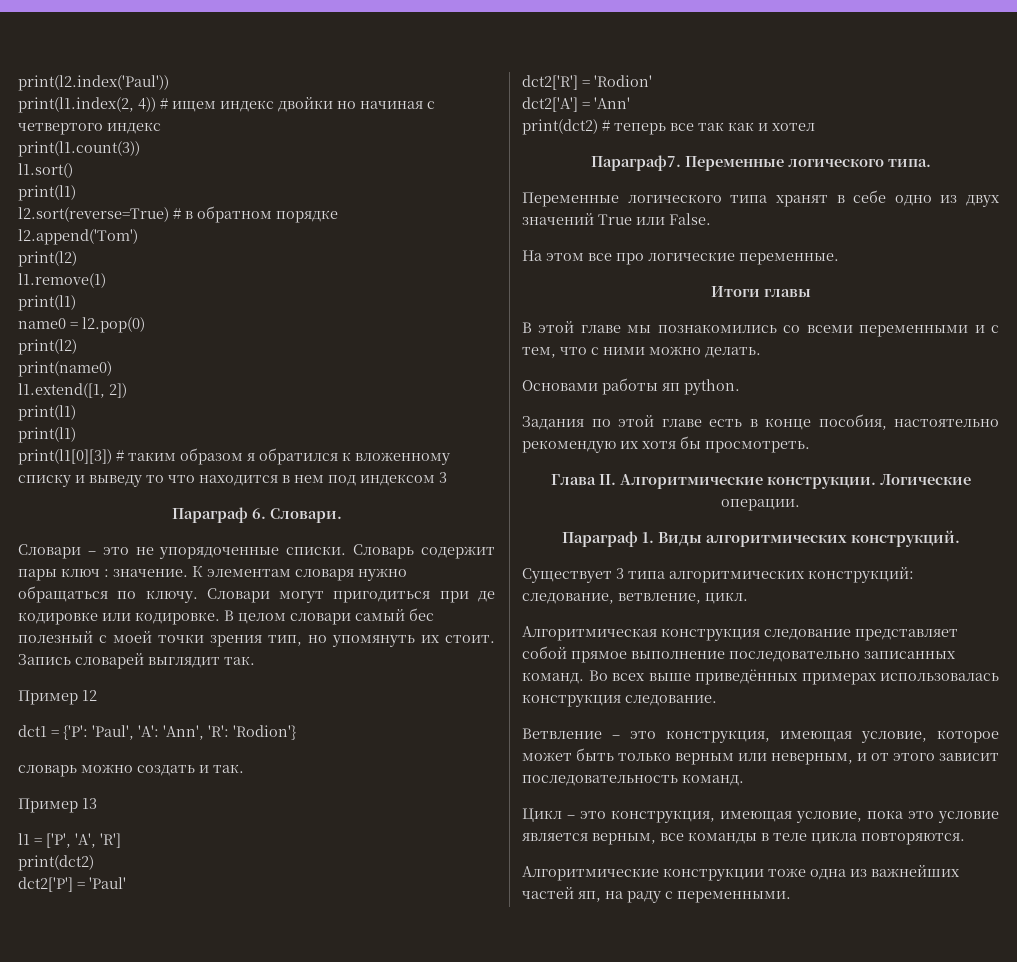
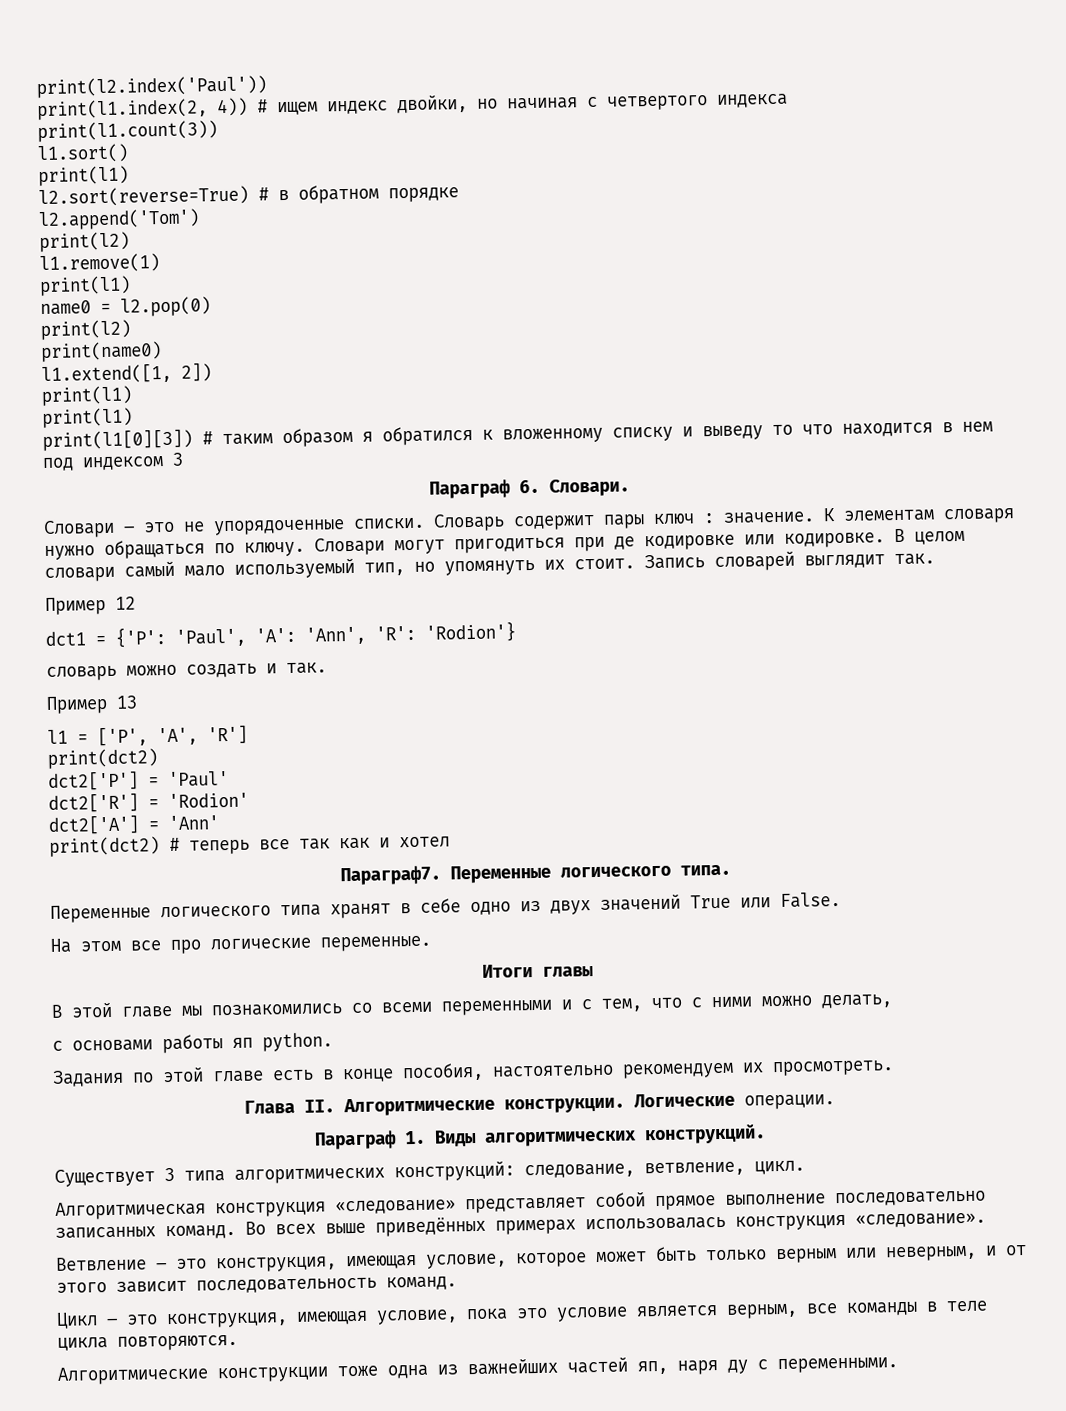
- print(l1.index(2, 4)) # ищем индекс двойки но начиная с четвертого индекс
+ print(l1.index(2, 4)) # ищем индекс двойки, но начиная с четвертого индекса
- В целом словари самый бес полезный с моей точки зрения тип, но упомянуть их стоит.
+ В целом словари самый мало используемый тип, но упомянуть их стоит.
- В этой главе мы познакомились со всеми переменными и с тем, что с ними можно делать.
- Основами работы яп python.
+ В этой главе мы познакомились со всеми переменными и с тем, что с ними можно делать,
+ с основами работы яп python.
- Задания по этой главе есть в конце пособия, настоятельно рекомендую их хотя бы просмотреть.
+ Задания по этой главе есть в конце пособия, настоятельно рекомендуем их просмотреть.
- Алгоритмическая конструкция следование представляет собой прямое выполнение последовательно записанных команд.
+ Алгоритмическая конструкция «следование» представляет собой прямое выполнение последовательно записанных команд.
- Во всех выше приведённых примерах использовалась конструкция следование.
+ Во всех выше приведённых примерах использовалась конструкция «следование».
- Алгоритмические конструкции тоже одна из важнейших частей яп, на раду с переменными.
+ Алгоритмические конструкции тоже одна из важнейших частей яп, наря ду с переменными.

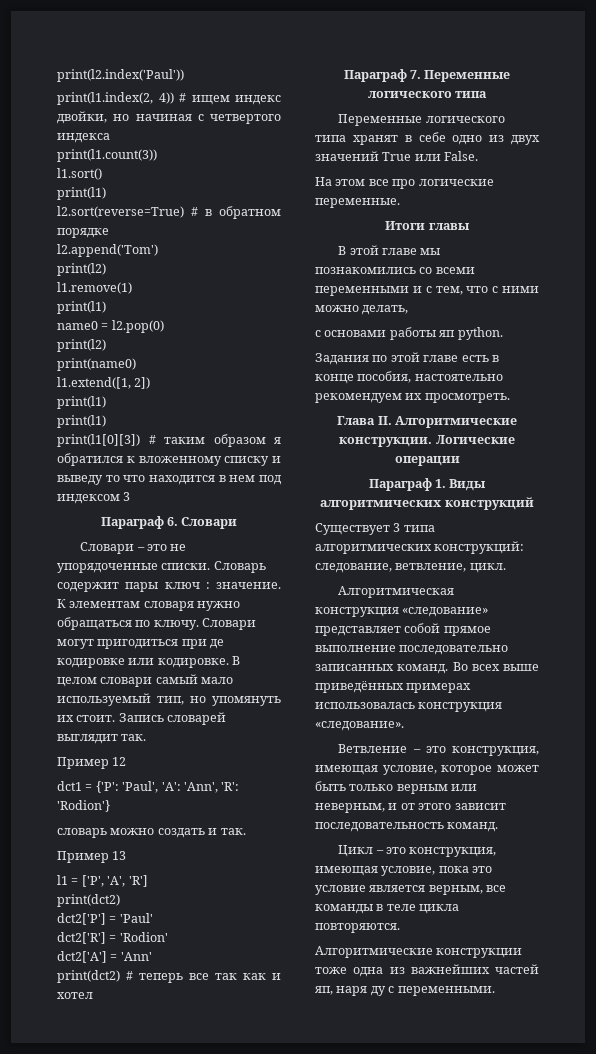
- Параграф 6. Словари.
+ Параграф 6. Словари
- Параграф7. Переменные логического типа.
+ Параграф 7. Переменные логического типа
- Логические операции.
+ Логические операции
- Параграф 1. Виды алгоритмических конструкций.
+ Параграф 1. Виды алгоритмических конструкций

